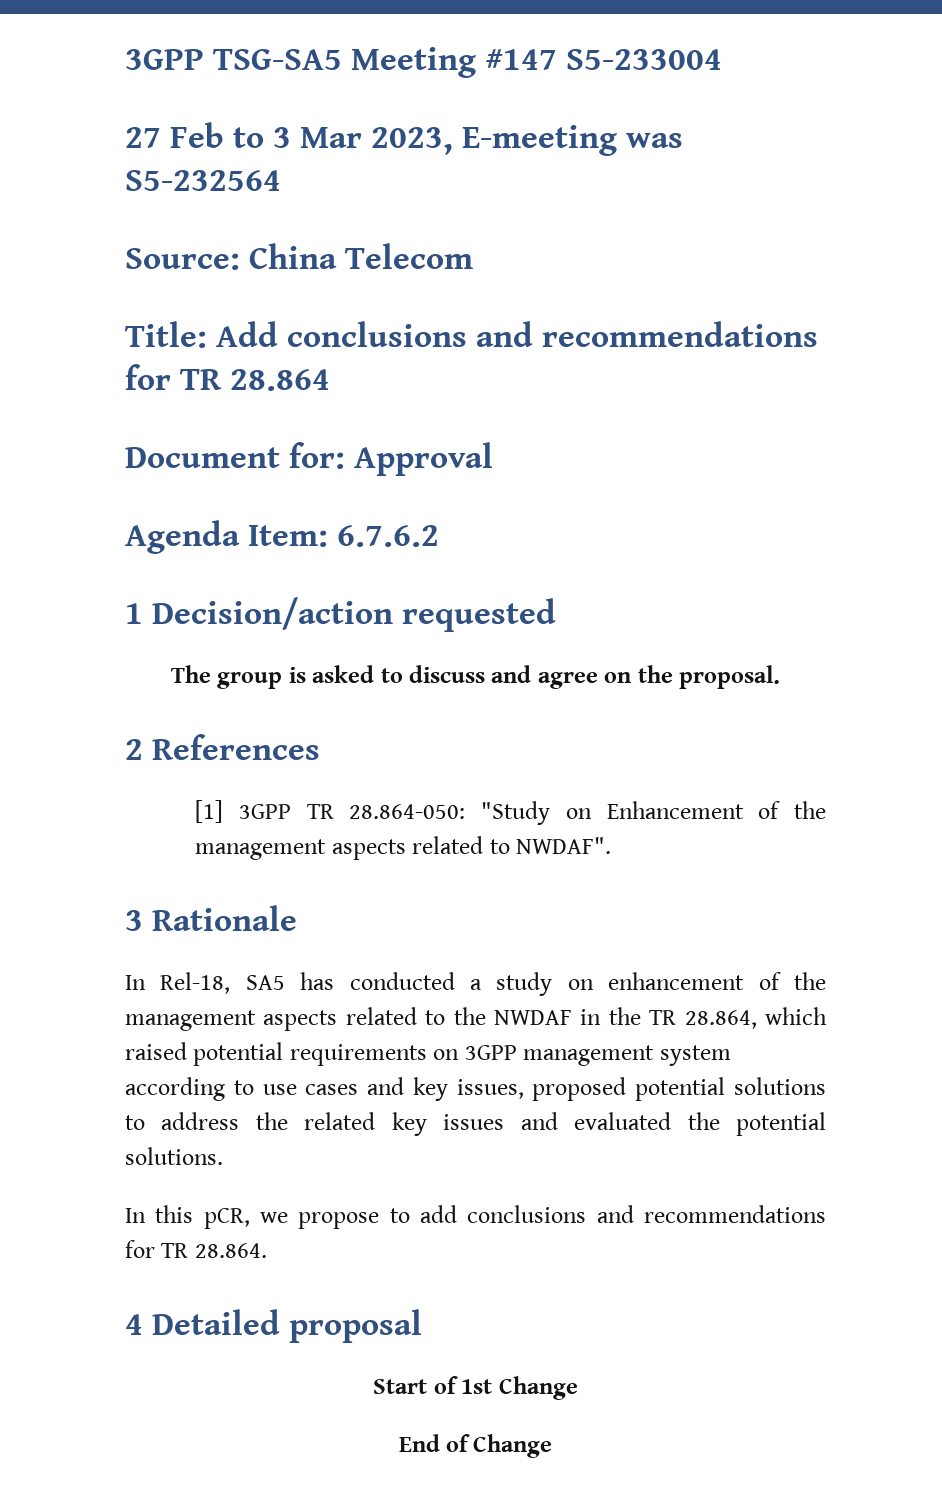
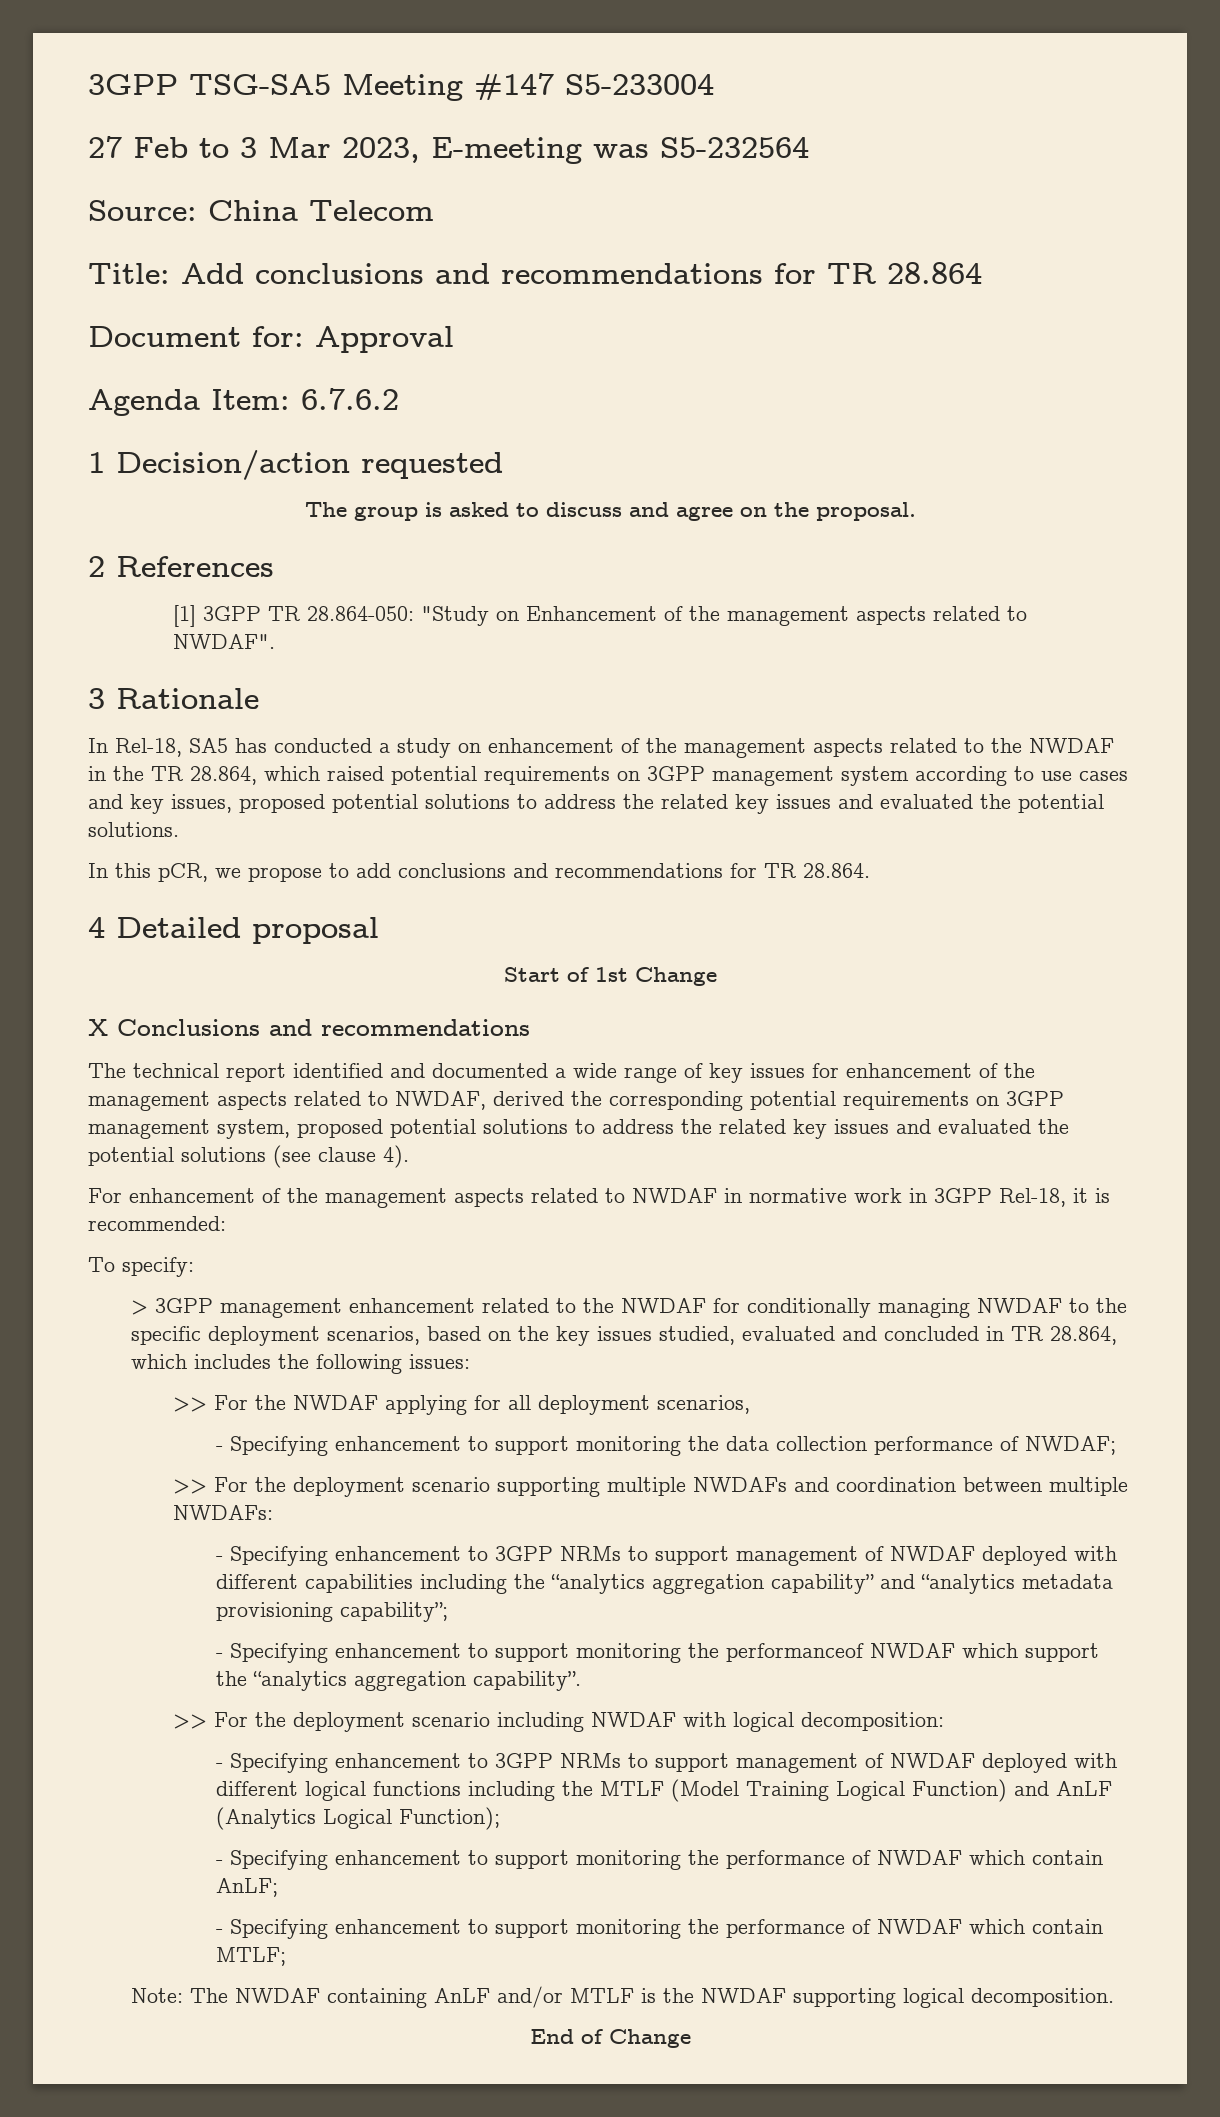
+ X Conclusions and recommendations
+ The technical report identified and documented a wide range of key issues for enhancement of the management aspects related to NWDAF, derived the corresponding potential requirements on 3GPP management system, proposed potential solutions to address the related key issues and evaluated the potential solutions (see clause 4).
+ For enhancement of the management aspects related to NWDAF in normative work in 3GPP Rel-18, it is recommended:
+ To specify:
+ > 3GPP management enhancement related to the NWDAF for conditionally managing NWDAF to the specific deployment scenarios, based on the key issues studied, evaluated and concluded in TR 28.864, which includes the following issues:
+ >> For the NWDAF applying for all deployment scenarios,
+ - Specifying enhancement to support monitoring the data collection performance of NWDAF;
+ >> For the deployment scenario supporting multiple NWDAFs and coordination between multiple NWDAFs:
+ - Specifying enhancement to 3GPP NRMs to support management of NWDAF deployed with different capabilities including the “analytics aggregation capability” and “analytics metadata provisioning capability”;
+ - Specifying enhancement to support monitoring the performanceof NWDAF which support the “analytics aggregation capability”.
+ >> For the deployment scenario including NWDAF with logical decomposition:
+ - Specifying enhancement to 3GPP NRMs to support management of NWDAF deployed with different logical functions including the MTLF (Model Training Logical Function) and AnLF (Analytics Logical Function);
+ - Specifying enhancement to support monitoring the performance of NWDAF which contain AnLF;
+ - Specifying enhancement to support monitoring the performance of NWDAF which contain MTLF;
+ Note: The NWDAF containing AnLF and/or MTLF is the NWDAF supporting logical decomposition.

